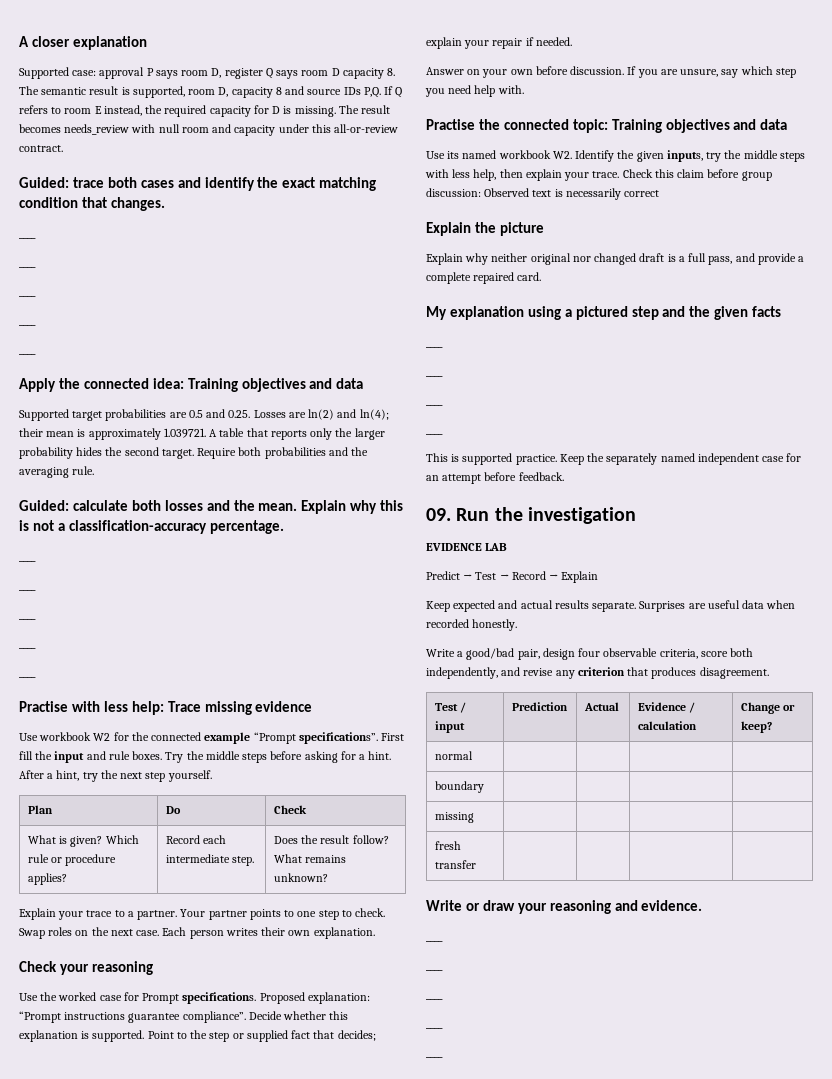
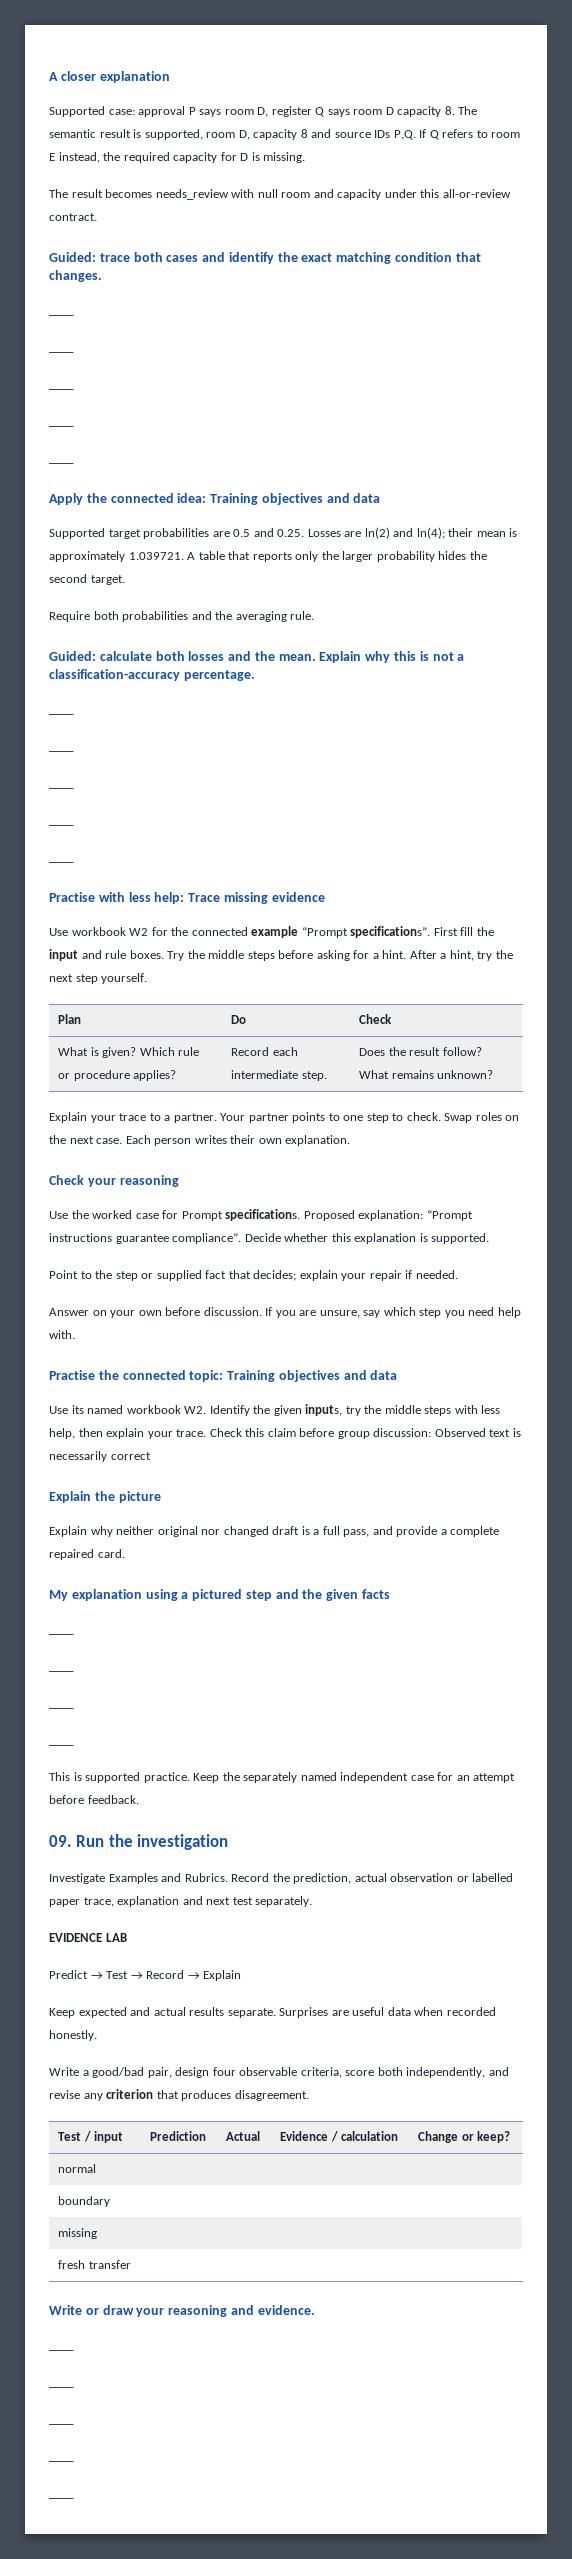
- Supported case: approval P says room D, register Q says room D capacity 8. The semantic result is supported, room D, capacity 8 and source IDs P,Q. If Q refers to room E instead, the required capacity for D is missing. The result becomes needs_review with null room and capacity under this all-or-review contract.
+ Supported case: approval P says room D, register Q says room D capacity 8. The semantic result is supported, room D, capacity 8 and source IDs P,Q. If Q refers to room E instead, the required capacity for D is missing.
+ The result becomes needs_review with null room and capacity under this all-or-review contract.
- Supported target probabilities are 0.5 and 0.25. Losses are ln(2) and ln(4); their mean is approximately 1.039721. A table that reports only the larger probability hides the second target. Require both probabilities and the averaging rule.
+ Supported target probabilities are 0.5 and 0.25. Losses are ln(2) and ln(4); their mean is approximately 1.039721. A table that reports only the larger probability hides the second target.
+ Require both probabilities and the averaging rule.
- Decide whether this explanation is supported. Point to the step or supplied fact that decides; explain your repair if needed.
+ Decide whether this explanation is supported.
+ Point to the step or supplied fact that decides; explain your repair if needed.
+ Investigate Examples and Rubrics. Record the prediction, actual observation or labelled paper trace, explanation and next test separately.

